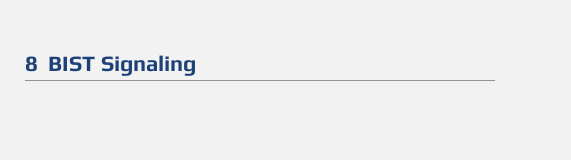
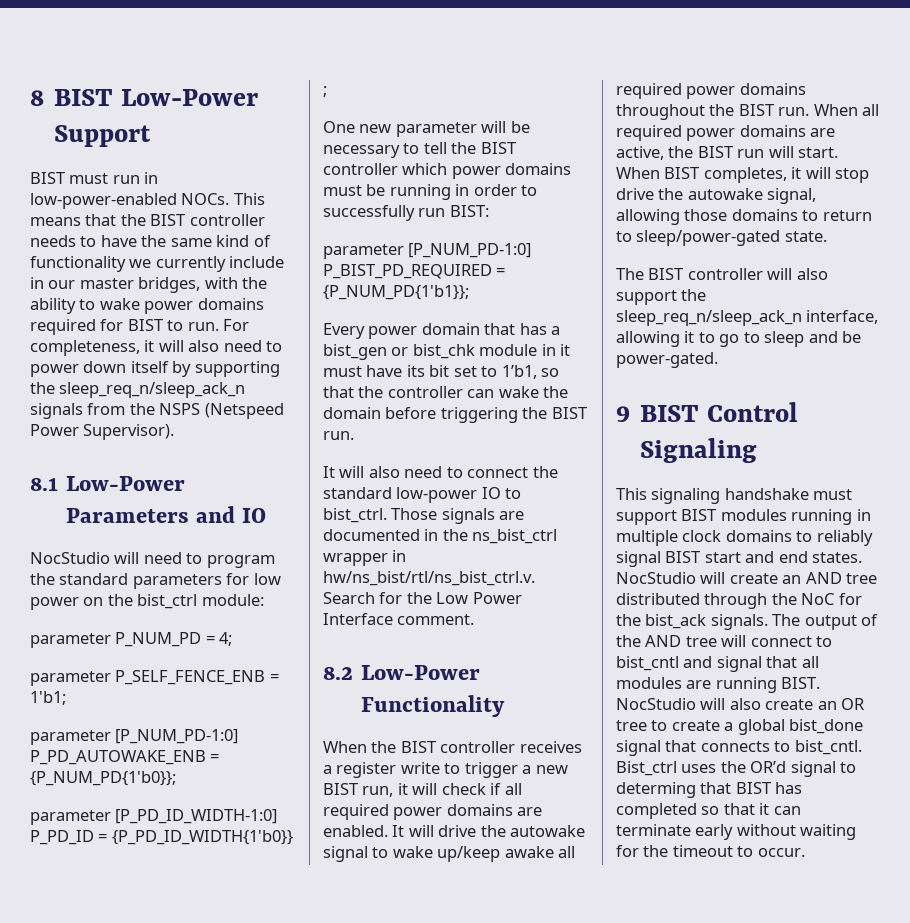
- 8 BIST Signaling
+ 8 BIST Low-Power Support
+ BIST must run in low-power-enabled NOCs. This means that the BIST controller needs to have the same kind of functionality we currently include in our master bridges, with the ability to wake power domains required for BIST to run. For completeness, it will also need to power down itself by supporting the sleep_req_n/sleep_ack_n signals from the NSPS (Netspeed Power Supervisor).
+ 8.1 Low-Power Parameters and IO
+ NocStudio will need to program the standard parameters for low power on the bist_ctrl module:
+ parameter P_NUM_PD = 4;
+ parameter P_SELF_FENCE_ENB = 1'b1;
+ parameter [P_NUM_PD-1:0] P_PD_AUTOWAKE_ENB = {P_NUM_PD{1'b0}};
+ parameter [P_PD_ID_WIDTH-1:0] P_PD_ID = {P_PD_ID_WIDTH{1'b0}} ;
+ One new parameter will be necessary to tell the BIST controller which power domains must be running in order to successfully run BIST:
+ parameter [P_NUM_PD-1:0] P_BIST_PD_REQUIRED = {P_NUM_PD{1'b1}};
+ Every power domain that has a bist_gen or bist_chk module in it must have its bit set to 1’b1, so that the controller can wake the domain before triggering the BIST run.
+ It will also need to connect the standard low-power IO to bist_ctrl. Those signals are documented in the ns_bist_ctrl wrapper in hw/ns_bist/rtl/ns_bist_ctrl.v. Search for the Low Power Interface comment.
+ 8.2 Low-Power Functionality
+ When the BIST controller receives a register write to trigger a new BIST run, it will check if all required power domains are enabled. It will drive the autowake signal to wake up/keep awake all required power domains throughout the BIST run. When all required power domains are active, the BIST run will start. When BIST completes, it will stop drive the autowake signal, allowing those domains to return to sleep/power-gated state.
+ The BIST controller will also support the sleep_req_n/sleep_ack_n interface, allowing it to go to sleep and be power-gated.
+ 9 BIST Control Signaling
+ This signaling handshake must support BIST modules running in multiple clock domains to reliably signal BIST start and end states. NocStudio will create an AND tree distributed through the NoC for the bist_ack signals. The output of the AND tree will connect to bist_cntl and signal that all modules are running BIST. NocStudio will also create an OR tree to create a global bist_done signal that connects to bist_cntl. Bist_ctrl uses the OR’d signal to determing that BIST has completed so that it can terminate early without waiting for the timeout to occur.

